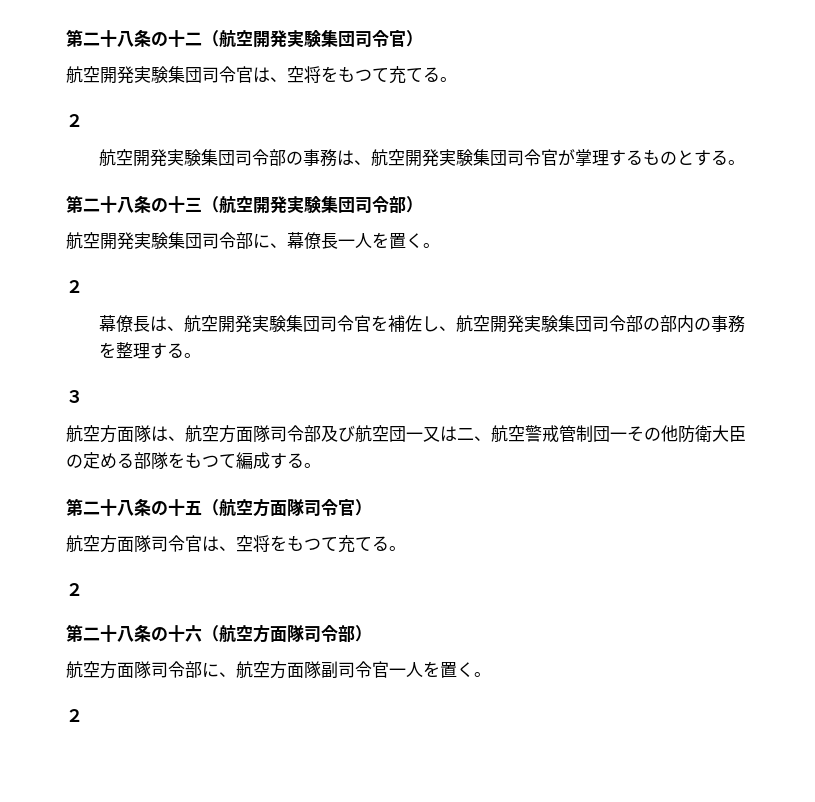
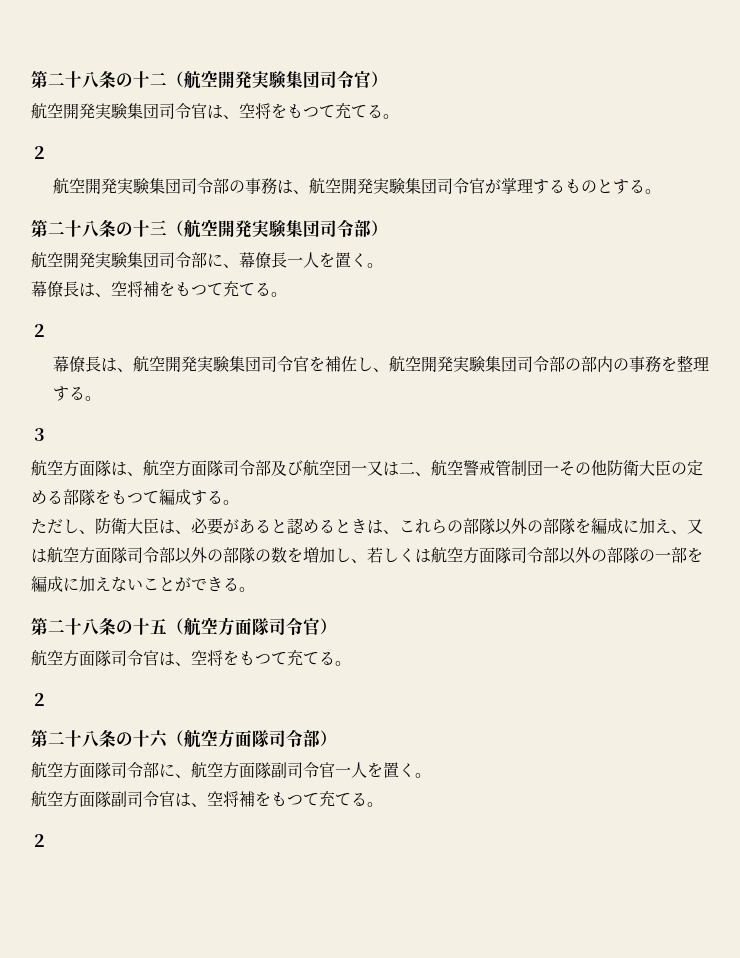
+ 幕僚長は、空将補をもつて充てる。
+ ただし、防衛大臣は、必要があると認めるときは、これらの部隊以外の部隊を編成に加え、又は航空方面隊司令部以外の部隊の数を増加し、若しくは航空方面隊司令部以外の部隊の一部を編成に加えないことができる。
+ 航空方面隊副司令官は、空将補をもつて充てる。

